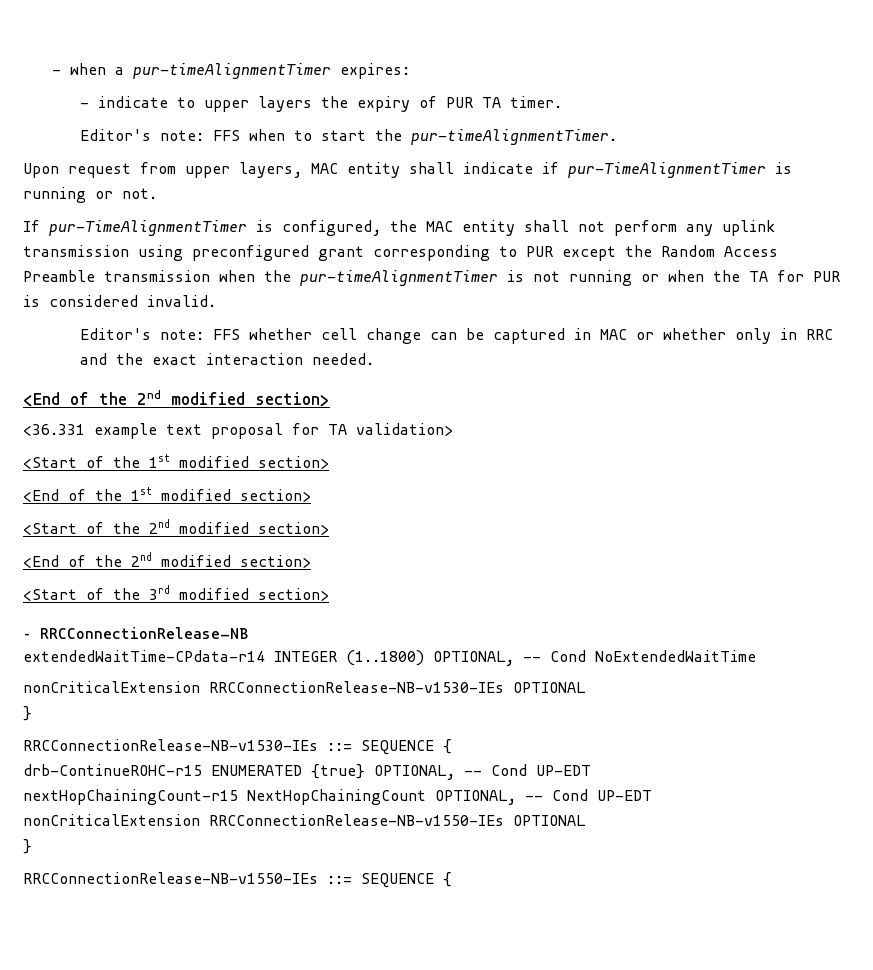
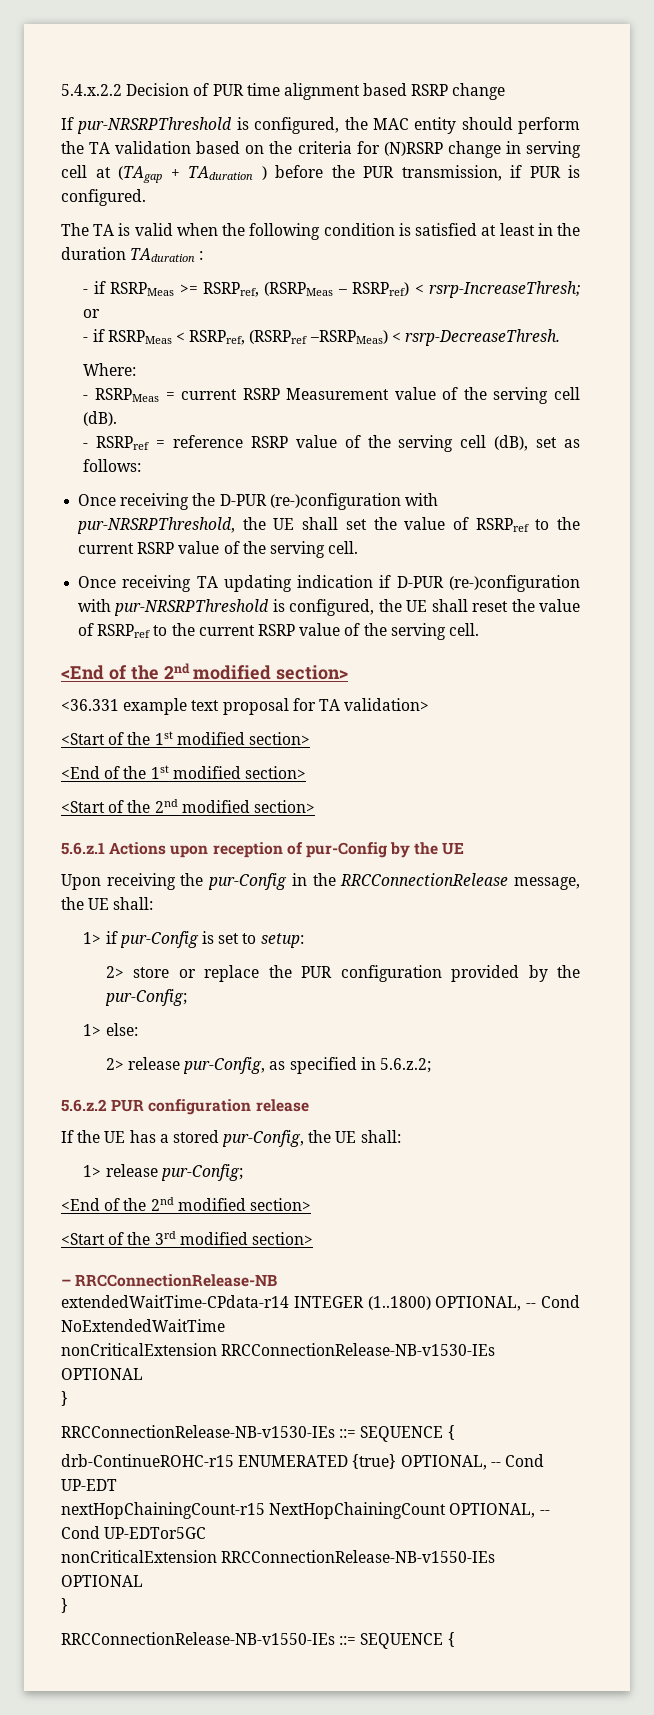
- - when a pur-timeAlignmentTimer expires:
- - indicate to upper layers the expiry of PUR TA timer.
- Editor's note: FFS when to start the pur-timeAlignmentTimer.
- Upon request from upper layers, MAC entity shall indicate if pur-TimeAlignmentTimer is running or not.
- If pur-TimeAlignmentTimer is configured, the MAC entity shall not perform any uplink transmission using preconfigured grant corresponding to PUR except the Random Access Preamble transmission when the pur-timeAlignmentTimer is not running or when the TA for PUR is considered invalid.
- Editor's note: FFS whether cell change can be captured in MAC or whether only in RRC and the exact interaction needed.
+ 5.4.x.2.2 Decision of PUR time alignment based RSRP change
+ If pur-NRSRPThreshold is configured, the MAC entity should perform the TA validation based on the criteria for (N)RSRP change in serving cell at (TAgap + TAduration ) before the PUR transmission, if PUR is configured.
+ The TA is valid when the following condition is satisfied at least in the duration TAduration :
+ - if RSRPMeas >= RSRPref, (RSRPMeas – RSRPref) < rsrp-IncreaseThresh; or
+ - if RSRPMeas < RSRPref, (RSRPref –RSRPMeas) < rsrp-DecreaseThresh.
+ Where:
+ - RSRPMeas = current RSRP Measurement value of the serving cell (dB).
+ - RSRPref = reference RSRP value of the serving cell (dB), set as follows:
+ Once receiving the D-PUR (re-)configuration with pur-NRSRPThreshold, the UE shall set the value of RSRPref to the current RSRP value of the serving cell.
+ Once receiving TA updating indication if D-PUR (re-)configuration with pur-NRSRPThreshold is configured, the UE shall reset the value of RSRPref to the current RSRP value of the serving cell.
+ 5.6.z.1 Actions upon reception of pur-Config by the UE
+ Upon receiving the pur-Config in the RRCConnectionRelease message, the UE shall:
+ 1> if pur-Config is set to setup:
+ 2> store or replace the PUR configuration provided by the pur-Config;
+ 1> else:
+ 2> release pur-Config, as specified in 5.6.z.2;
+ 5.6.z.2 PUR configuration release
+ If the UE has a stored pur-Config, the UE shall:
+ 1> release pur-Config;
- nextHopChainingCount-r15 NextHopChainingCount OPTIONAL, -- Cond UP-EDT
+ nextHopChainingCount-r15 NextHopChainingCount OPTIONAL, -- Cond UP-EDTor5GC

